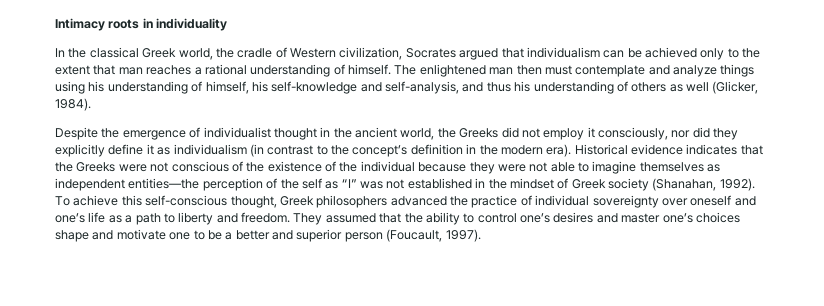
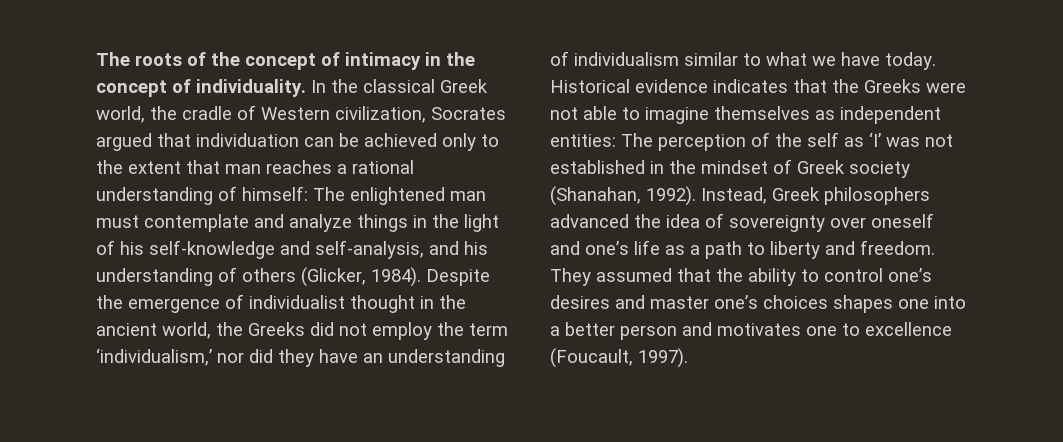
- Intimacy roots in individuality
- In the classical Greek world, the cradle of Western civilization, Socrates argued that individualism can be achieved only to the extent that man reaches a rational understanding of himself.
+ The roots of the concept of intimacy in the concept of individuality. In the classical Greek world, the cradle of Western civilization, Socrates argued that individuation can be achieved only to the extent that man reaches a rational understanding of himself:
- The enlightened man then must contemplate and analyze things using his understanding of himself, his self-knowledge and self-analysis, and thus his understanding of others as well (Glicker, 1984).
- Despite the emergence of individualist thought in the ancient world, the Greeks did not employ it consciously, nor did they explicitly define it as individualism (in contrast to the concept’s definition in the modern era).
+ The enlightened man must contemplate and analyze things in the light of his self-knowledge and self-analysis, and his understanding of others (Glicker, 1984). Despite the emergence of individualist thought in the ancient world, the Greeks did not employ the term ‘individualism,’ nor did they have an understanding of individualism similar to what we have today.
- Historical evidence indicates that the Greeks were not conscious of the existence of the individual because they were not able to imagine themselves as independent entities—the perception of the self as “I” was not established in the mindset of Greek society (Shanahan, 1992).
+ Historical evidence indicates that the Greeks were not able to imagine themselves as independent entities: The perception of the self as ‘I’ was not established in the mindset of Greek society (Shanahan, 1992).
- To achieve this self-conscious thought, Greek philosophers advanced the practice of individual sovereignty over oneself and one’s life as a path to liberty and freedom.
+ Instead, Greek philosophers advanced the idea of sovereignty over oneself and one’s life as a path to liberty and freedom.
- They assumed that the ability to control one’s desires and master one’s choices shape and motivate one to be a better and superior person (Foucault, 1997).
+ They assumed that the ability to control one’s desires and master one’s choices shapes one into a better person and motivates one to excellence (Foucault, 1997).

